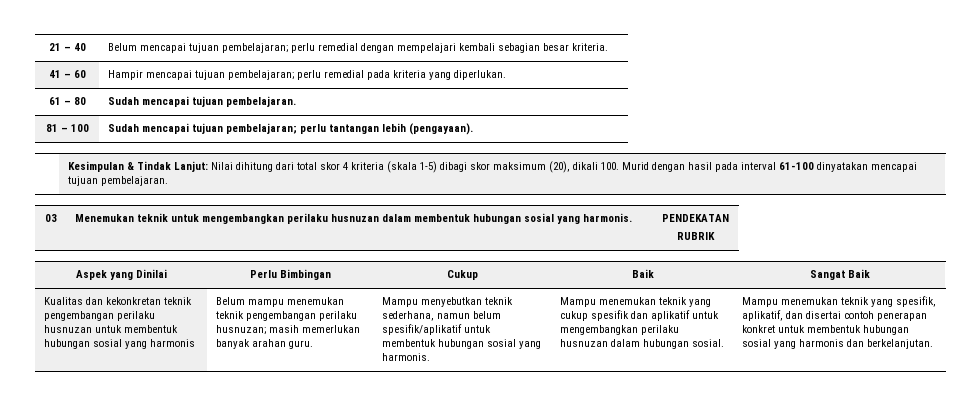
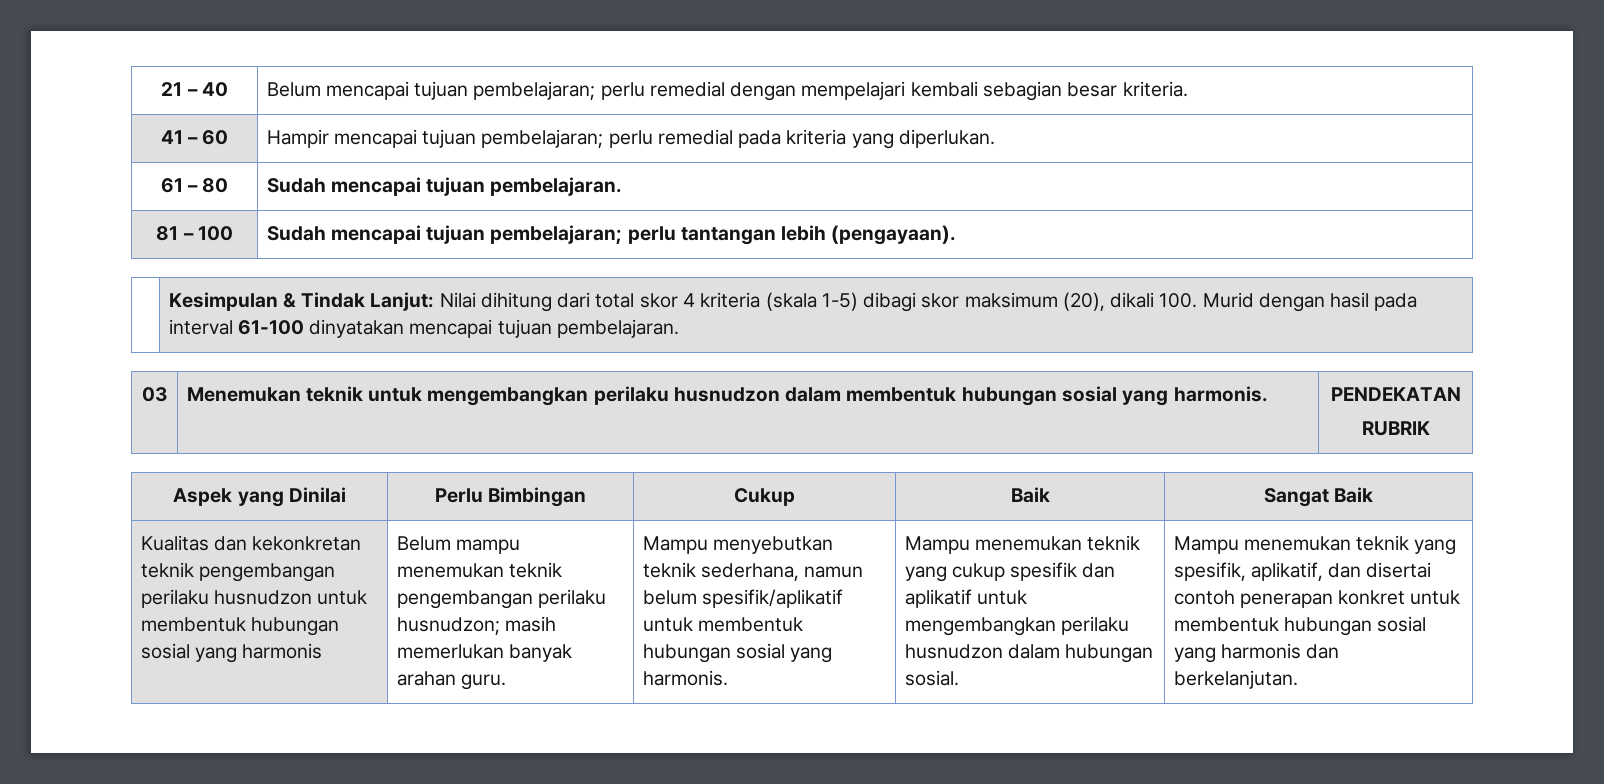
- 03 | Menemukan teknik untuk mengembangkan perilaku husnuzan dalam membentuk hubungan sosial yang harmonis. | PENDEKATAN
+ 03 | Menemukan teknik untuk mengembangkan perilaku husnudzon dalam membentuk hubungan sosial yang harmonis. | PENDEKATAN
- Kualitas dan kekonkretan teknik pengembangan perilaku husnuzan untuk membentuk hubungan sosial yang harmonis
+ Kualitas dan kekonkretan teknik pengembangan perilaku husnudzon untuk membentuk hubungan sosial yang harmonis
- Belum mampu menemukan teknik pengembangan perilaku husnuzan; masih memerlukan banyak arahan guru.
+ Belum mampu menemukan teknik pengembangan perilaku husnudzon; masih memerlukan banyak arahan guru.
- Mampu menemukan teknik yang cukup spesifik dan aplikatif untuk mengembangkan perilaku husnuzan dalam hubungan sosial.
+ Mampu menemukan teknik yang cukup spesifik dan aplikatif untuk mengembangkan perilaku husnudzon dalam hubungan sosial.

